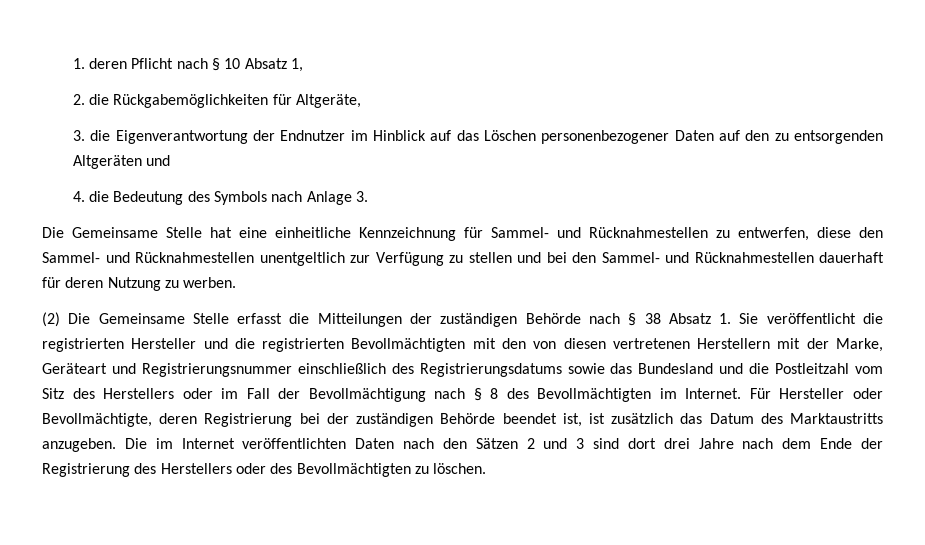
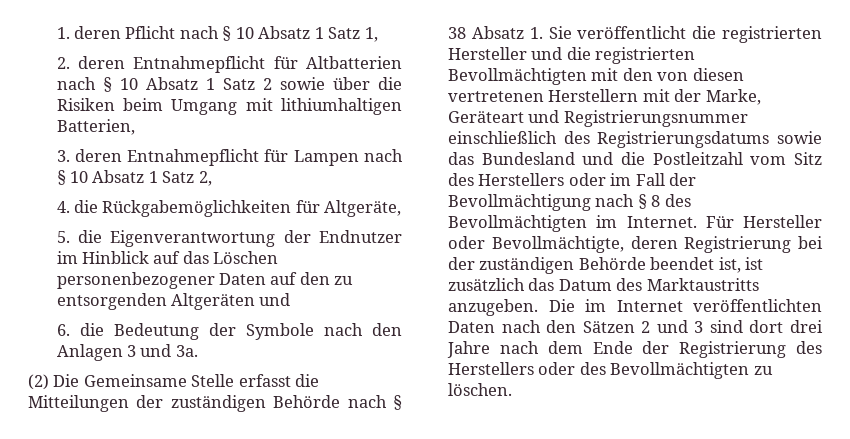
- 1. deren Pflicht nach § 10 Absatz 1,
+ 1. deren Pflicht nach § 10 Absatz 1 Satz 1,
- 2. die Rückgabemöglichkeiten für Altgeräte,
+ 2. deren Entnahmepflicht für Altbatterien nach § 10 Absatz 1 Satz 2 sowie über die Risiken beim Umgang mit lithiumhaltigen Batterien,
+ 3. deren Entnahmepflicht für Lampen nach § 10 Absatz 1 Satz 2,
+ 4. die Rückgabemöglichkeiten für Altgeräte,
- 3. die Eigenverantwortung der Endnutzer im Hinblick auf das Löschen personenbezogener Daten auf den zu entsorgenden Altgeräten und
+ 5. die Eigenverantwortung der Endnutzer im Hinblick auf das Löschen personenbezogener Daten auf den zu entsorgenden Altgeräten und
- 4. die Bedeutung des Symbols nach Anlage 3.
- Die Gemeinsame Stelle hat eine einheitliche Kennzeichnung für Sammel- und Rücknahmestellen zu entwerfen, diese den Sammel- und Rücknahmestellen unentgeltlich zur Verfügung zu stellen und bei den Sammel- und Rücknahmestellen dauerhaft für deren Nutzung zu werben.
+ 6. die Bedeutung der Symbole nach den Anlagen 3 und 3a.

